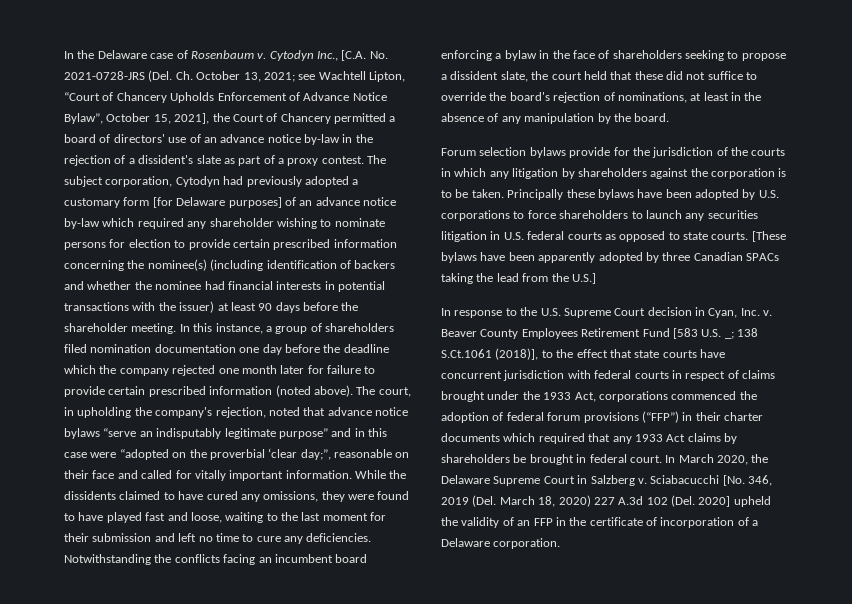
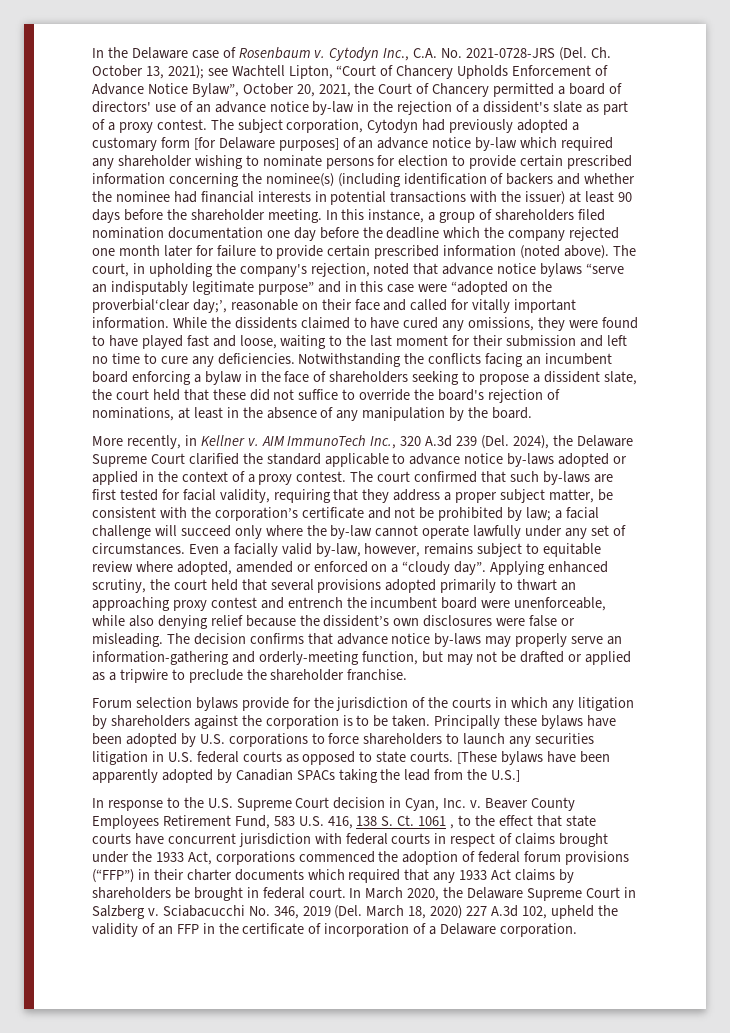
- Cytodyn Inc., [C.A. No. 2021-0728-JRS (Del. Ch. October 13, 2021; see Wachtell Lipton, “Court of Chancery Upholds Enforcement of Advance Notice Bylaw”, October 15, 2021], the Court of Chancery permitted a board of directors' use of an advance notice by-law in the rejection of a dissident's slate as part of a proxy contest.
+ Cytodyn Inc., C.A. No. 2021-0728-JRS (Del. Ch. October 13, 2021); see Wachtell Lipton, “Court of Chancery Upholds Enforcement of Advance Notice Bylaw”, October 20, 2021, the Court of Chancery permitted a board of directors' use of an advance notice by-law in the rejection of a dissident's slate as part of a proxy contest.
- The court, in upholding the company's rejection, noted that advance notice bylaws “serve an indisputably legitimate purpose” and in this case were “adopted on the proverbial ‘clear day;”, reasonable on their face and called for vitally important information.
+ The court, in upholding the company's rejection, noted that advance notice bylaws “serve an indisputably legitimate purpose” and in this case were “adopted on the proverbial‘clear day;’, reasonable on their face and called for vitally important information.
+ More recently, in Kellner v. AIM ImmunoTech Inc., 320 A.3d 239 (Del. 2024), the Delaware Supreme Court clarified the standard applicable to advance notice by-laws adopted or applied in the context of a proxy contest. The court confirmed that such by-laws are first tested for facial validity, requiring that they address a proper subject matter, be consistent with the corporation’s certificate and not be prohibited by law; a facial challenge will succeed only where the by-law cannot operate lawfully under any set of circumstances. Even a facially valid by-law, however, remains subject to equitable review where adopted, amended or enforced on a “cloudy day”. Applying enhanced scrutiny, the court held that several provisions adopted primarily to thwart an approaching proxy contest and entrench the incumbent board were unenforceable, while also denying relief because the dissident’s own disclosures were false or misleading. The decision confirms that advance notice by-laws may properly serve an information-gathering and orderly-meeting function, but may not be drafted or applied as a tripwire to preclude the shareholder franchise.
- [These bylaws have been apparently adopted by three Canadian SPACs taking the lead from the U.S.]
+ [These bylaws have been apparently adopted by Canadian SPACs taking the lead from the U.S.]
- Beaver County Employees Retirement Fund [583 U.S. _; 138 S.Ct.1061 (2018)], to the effect that state courts have concurrent jurisdiction with federal courts in respect of claims brought under the 1933 Act, corporations commenced the adoption of federal forum provisions (“FFP”) in their charter documents which required that any 1933 Act claims by shareholders be brought in federal court.
+ Beaver County Employees Retirement Fund, 583 U.S. 416, 138 S. Ct. 1061 , to the effect that state courts have concurrent jurisdiction with federal courts in respect of claims brought under the 1933 Act, corporations commenced the adoption of federal forum provisions (“FFP”) in their charter documents which required that any 1933 Act claims by shareholders be brought in federal court.
- Sciabacucchi [No. 346, 2019 (Del. March 18, 2020) 227 A.3d 102 (Del. 2020] upheld the validity of an FFP in the certificate of incorporation of a Delaware corporation.
+ Sciabacucchi No. 346, 2019 (Del. March 18, 2020) 227 A.3d 102, upheld the validity of an FFP in the certificate of incorporation of a Delaware corporation.

